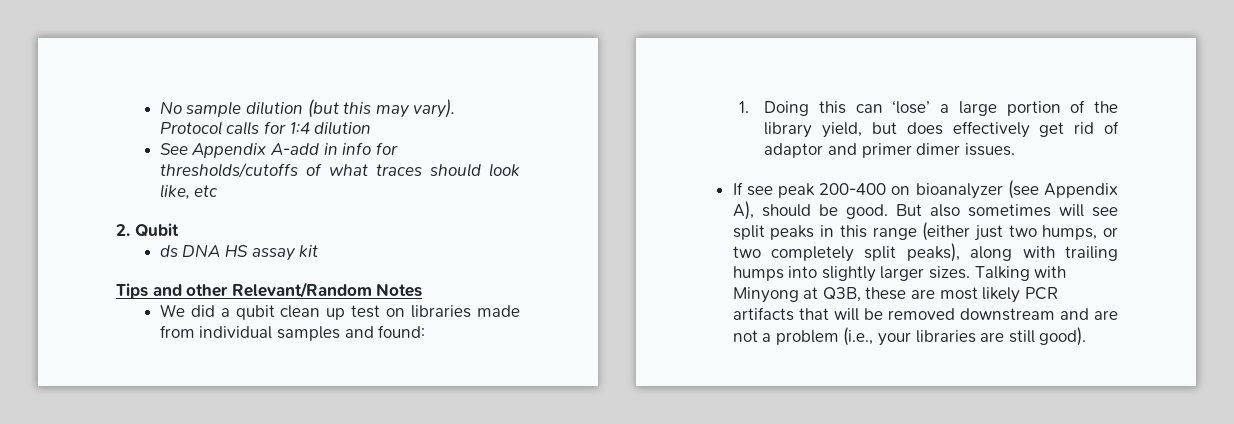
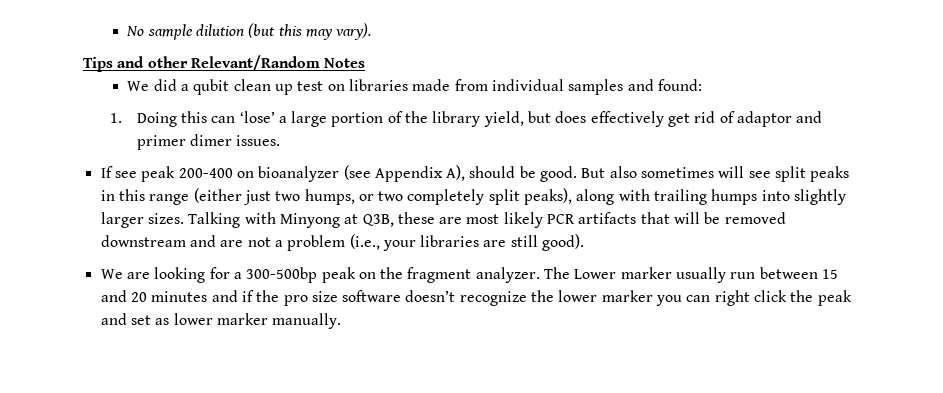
- Protocol calls for 1:4 dilution
- See Appendix A-add in info for thresholds/cutoffs of what traces should look like, etc
- 2. Qubit
- ds DNA HS assay kit
+ We are looking for a 300-500bp peak on the fragment analyzer. The Lower marker usually run between 15 and 20 minutes and if the pro size software doesn’t recognize the lower marker you can right click the peak and set as lower marker manually.

